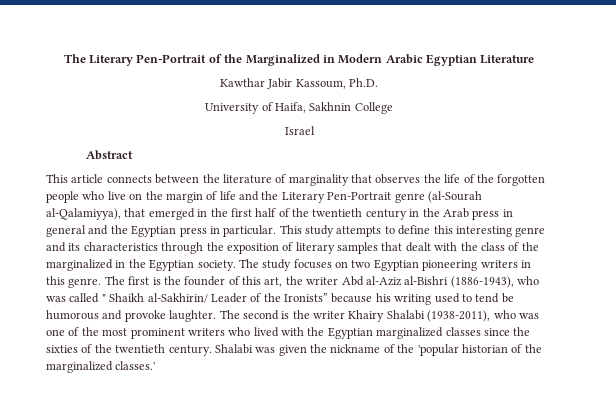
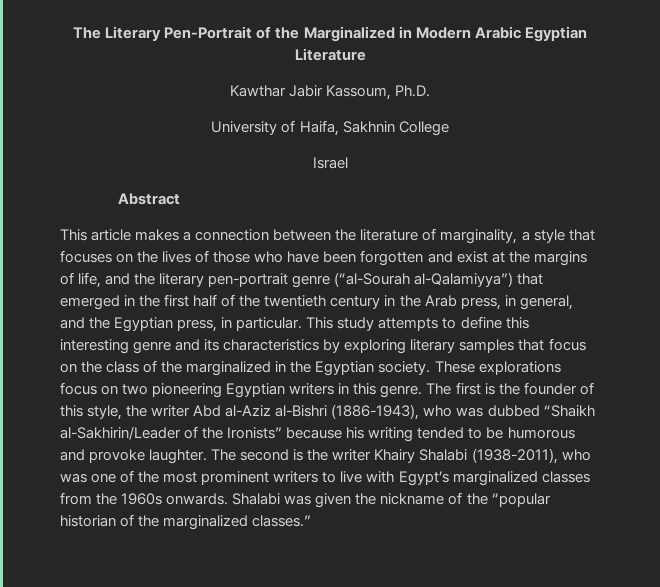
- This article connects between the literature of marginality that observes the life of the forgotten people who live on the margin of life and the Literary Pen-Portrait genre (al-Sourah al-Qalamiyya), that emerged in the first half of the twentieth century in the Arab press in general and the Egyptian press in particular.
+ This article makes a connection between the literature of marginality, a style that focuses on the lives of those who have been forgotten and exist at the margins of life, and the literary pen-portrait genre (“al-Sourah al-Qalamiyya”) that emerged in the first half of the twentieth century in the Arab press, in general, and the Egyptian press, in particular.
- This study attempts to define this interesting genre and its characteristics through the exposition of literary samples that dealt with the class of the marginalized in the Egyptian society.
+ This study attempts to define this interesting genre and its characteristics by exploring literary samples that focus on the class of the marginalized in the Egyptian society.
- The study focuses on two Egyptian pioneering writers in this genre.
+ These explorations focus on two pioneering Egyptian writers in this genre.
- The first is the founder of this art, the writer Abd al-Aziz al-Bishri (1886-1943), who was called " Shaikh al-Sakhirin/ Leader of the Ironists” because his writing used to tend be humorous and provoke laughter.
+ The first is the founder of this style, the writer Abd al-Aziz al-Bishri (1886-1943), who was dubbed “Shaikh al-Sakhirin/Leader of the Ironists” because his writing tended to be humorous and provoke laughter.
- The second is the writer Khairy Shalabi (1938-2011), who was one of the most prominent writers who lived with the Egyptian marginalized classes since the sixties of the twentieth century.
+ The second is the writer Khairy Shalabi (1938-2011), who was one of the most prominent writers to live with Egypt’s marginalized classes from the 1960s onwards.
- Shalabi was given the nickname of the 'popular historian of the marginalized classes.'
+ Shalabi was given the nickname of the “popular historian of the marginalized classes.”

